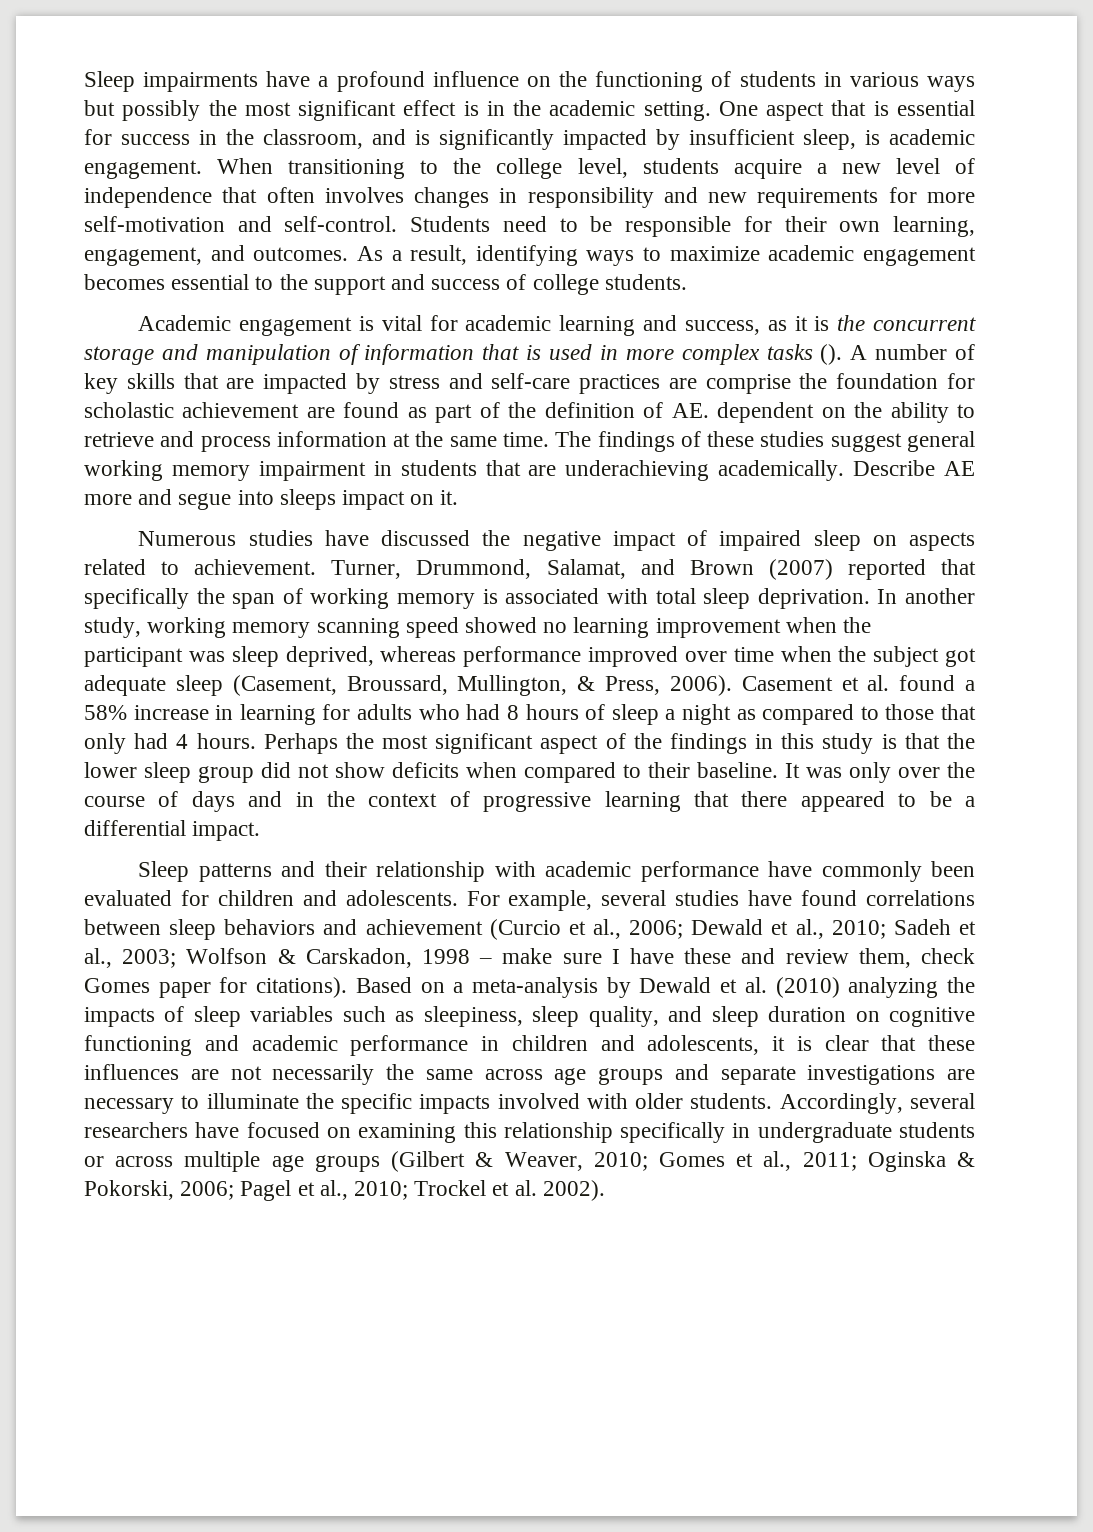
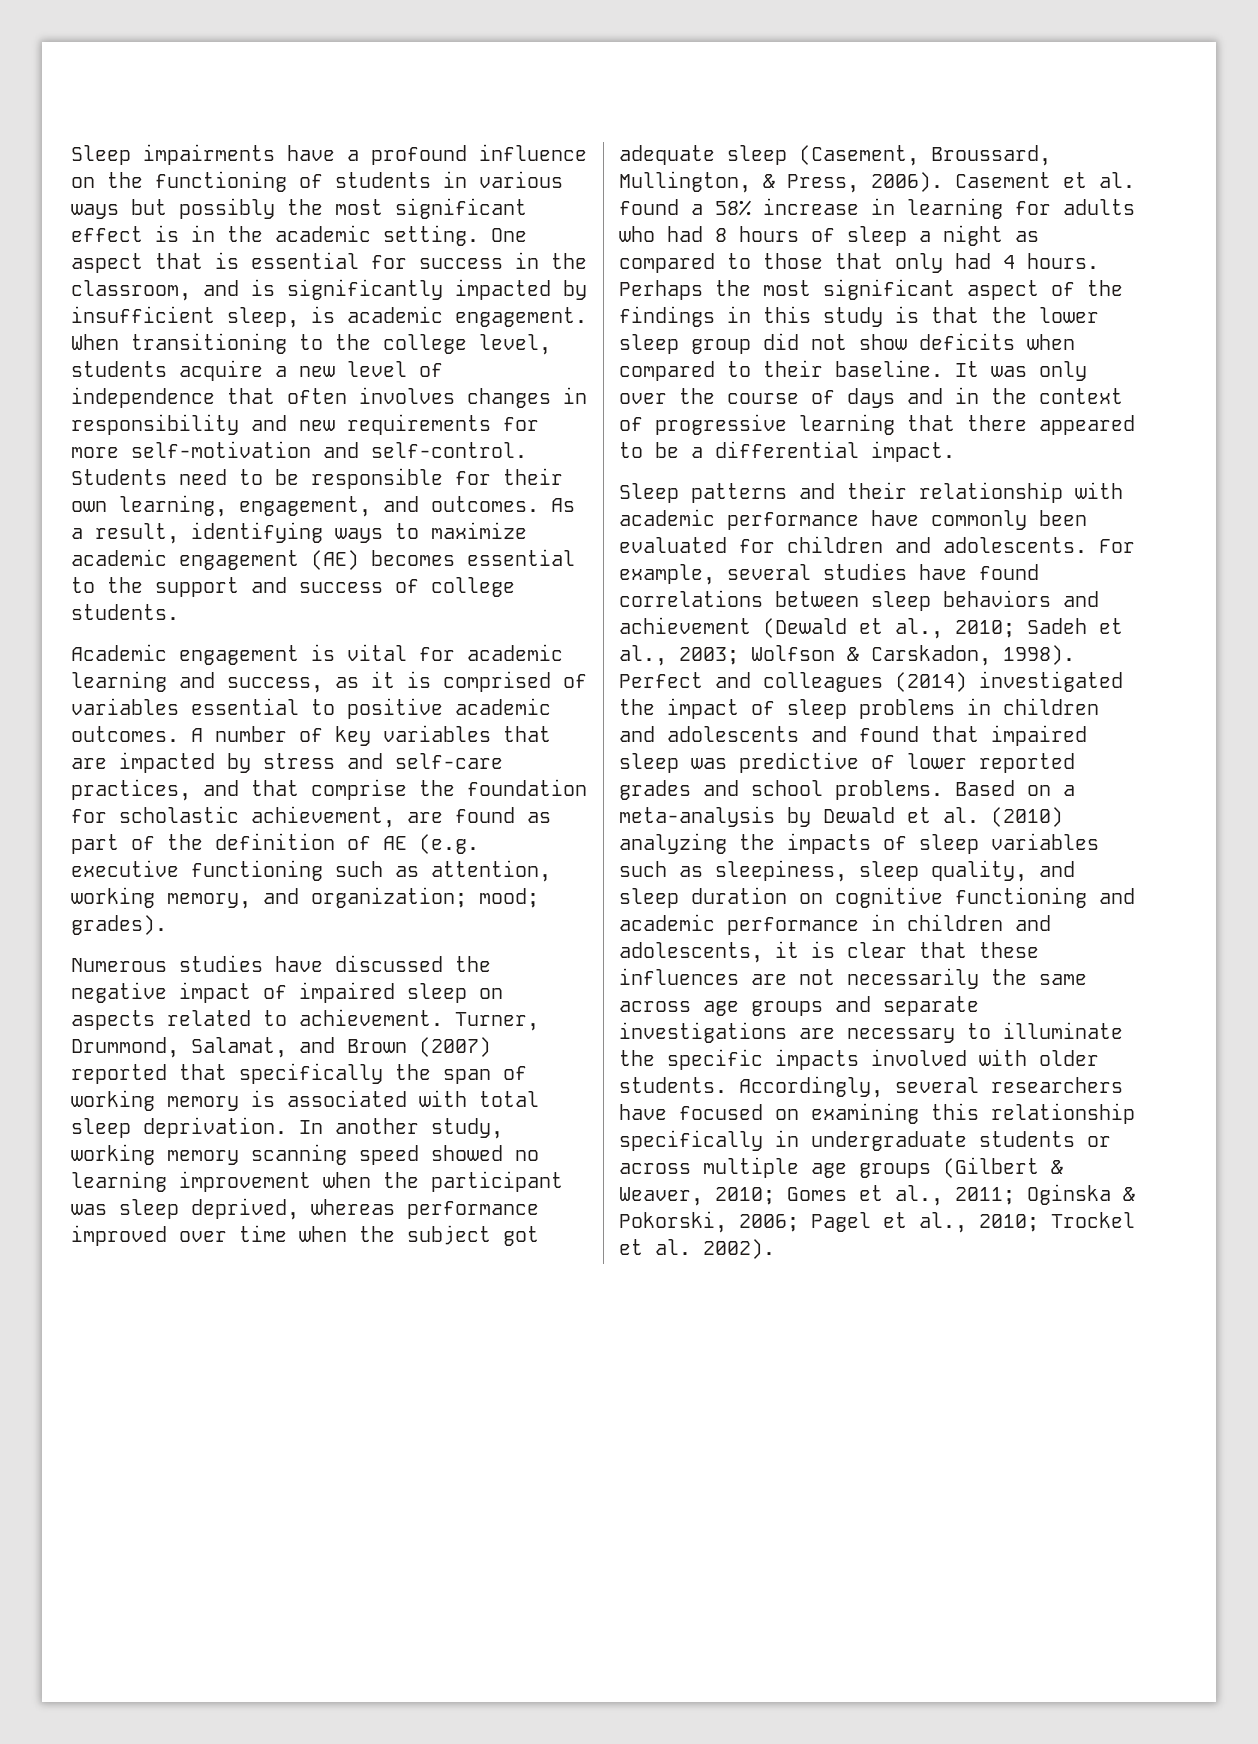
- As a result, identifying ways to maximize academic engagement becomes essential to the support and success of college students.
+ As a result, identifying ways to maximize academic engagement (AE) becomes essential to the support and success of college students.
- Academic engagement is vital for academic learning and success, as it is the concurrent storage and manipulation of information that is used in more complex tasks ().
+ Academic engagement is vital for academic learning and success, as it is comprised of variables essential to positive academic outcomes.
- A number of key skills that are impacted by stress and self-care practices are comprise the foundation for scholastic achievement are found as part of the definition of AE. dependent on the ability to retrieve and process information at the same time. The findings of these studies suggest general working memory impairment in students that are underachieving academically. Describe AE more and segue into sleeps impact on it.
+ A number of key variables that are impacted by stress and self-care practices, and that comprise the foundation for scholastic achievement, are found as part of the definition of AE (e.g. executive functioning such as attention, working memory, and organization; mood; grades).
- For example, several studies have found correlations between sleep behaviors and achievement (Curcio et al., 2006; Dewald et al., 2010; Sadeh et al., 2003; Wolfson & Carskadon, 1998 – make sure I have these and review them, check Gomes paper for citations).
+ For example, several studies have found correlations between sleep behaviors and achievement (Dewald et al., 2010; Sadeh et al., 2003; Wolfson & Carskadon, 1998). Perfect and colleagues (2014) investigated the impact of sleep problems in children and adolescents and found that impaired sleep was predictive of lower reported grades and school problems.

